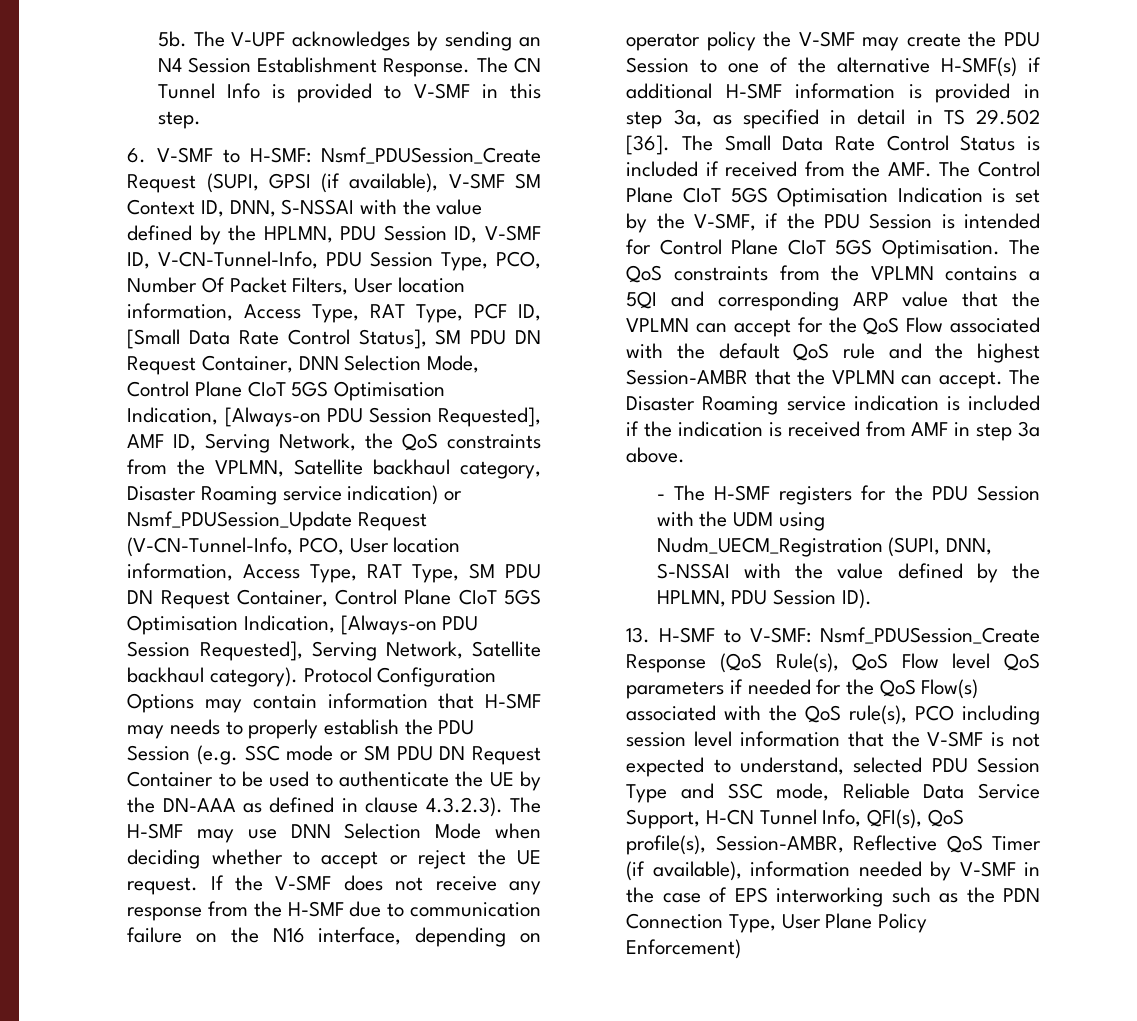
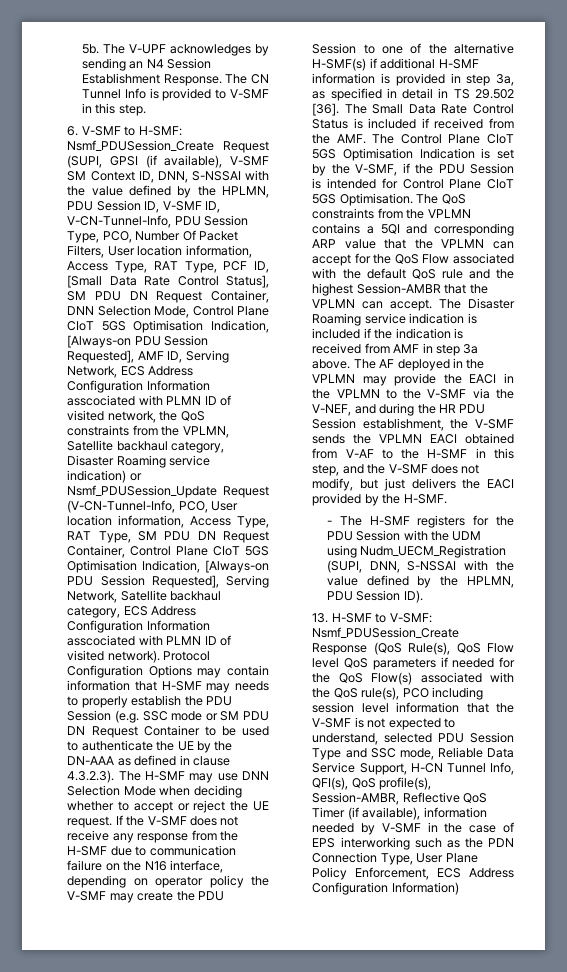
- Nsmf_PDUSession_Create Request (SUPI, GPSI (if available), V-SMF SM Context ID, DNN, S-NSSAI with the value defined by the HPLMN, PDU Session ID, V-SMF ID, V-CN-Tunnel-Info, PDU Session Type, PCO, Number Of Packet Filters, User location information, Access Type, RAT Type, PCF ID, [Small Data Rate Control Status], SM PDU DN Request Container, DNN Selection Mode, Control Plane CIoT 5GS Optimisation Indication, [Always-on PDU Session Requested], AMF ID, Serving Network, the QoS constraints from the VPLMN, Satellite backhaul category, Disaster Roaming service indication) or Nsmf_PDUSession_Update Request (V-CN-Tunnel-Info, PCO, User location information, Access Type, RAT Type, SM PDU DN Request Container, Control Plane CIoT 5GS Optimisation Indication, [Always-on PDU Session Requested], Serving Network, Satellite backhaul category).
+ Nsmf_PDUSession_Create Request (SUPI, GPSI (if available), V-SMF SM Context ID, DNN, S-NSSAI with the value defined by the HPLMN, PDU Session ID, V-SMF ID, V-CN-Tunnel-Info, PDU Session Type, PCO, Number Of Packet Filters, User location information, Access Type, RAT Type, PCF ID, [Small Data Rate Control Status], SM PDU DN Request Container, DNN Selection Mode, Control Plane CIoT 5GS Optimisation Indication, [Always-on PDU Session Requested], AMF ID, Serving Network, ECS Address Configuration Information asscociated with PLMN ID of visited network, the QoS constraints from the VPLMN, Satellite backhaul category, Disaster Roaming service indication) or Nsmf_PDUSession_Update Request (V-CN-Tunnel-Info, PCO, User location information, Access Type, RAT Type, SM PDU DN Request Container, Control Plane CIoT 5GS Optimisation Indication, [Always-on PDU Session Requested], Serving Network, Satellite backhaul category, ECS Address Configuration Information asscociated with PLMN ID of visited network).
+ The AF deployed in the VPLMN may provide the EACI in the VPLMN to the V-SMF via the V-NEF, and during the HR PDU Session establishment, the V-SMF sends the VPLMN EACI obtained from V-AF to the H-SMF in this step, and the V-SMF does not modify, but just delivers the EACI provided by the H-SMF.
- Nsmf_PDUSession_Create Response (QoS Rule(s), QoS Flow level QoS parameters if needed for the QoS Flow(s) associated with the QoS rule(s), PCO including session level information that the V-SMF is not expected to understand, selected PDU Session Type and SSC mode, Reliable Data Service Support, H-CN Tunnel Info, QFI(s), QoS profile(s), Session-AMBR, Reflective QoS Timer (if available), information needed by V-SMF in the case of EPS interworking such as the PDN Connection Type, User Plane Policy Enforcement)
+ Nsmf_PDUSession_Create Response (QoS Rule(s), QoS Flow level QoS parameters if needed for the QoS Flow(s) associated with the QoS rule(s), PCO including session level information that the V-SMF is not expected to understand, selected PDU Session Type and SSC mode, Reliable Data Service Support, H-CN Tunnel Info, QFI(s), QoS profile(s), Session-AMBR, Reflective QoS Timer (if available), information needed by V-SMF in the case of EPS interworking such as the PDN Connection Type, User Plane Policy Enforcement, ECS Address Configuration Information)

